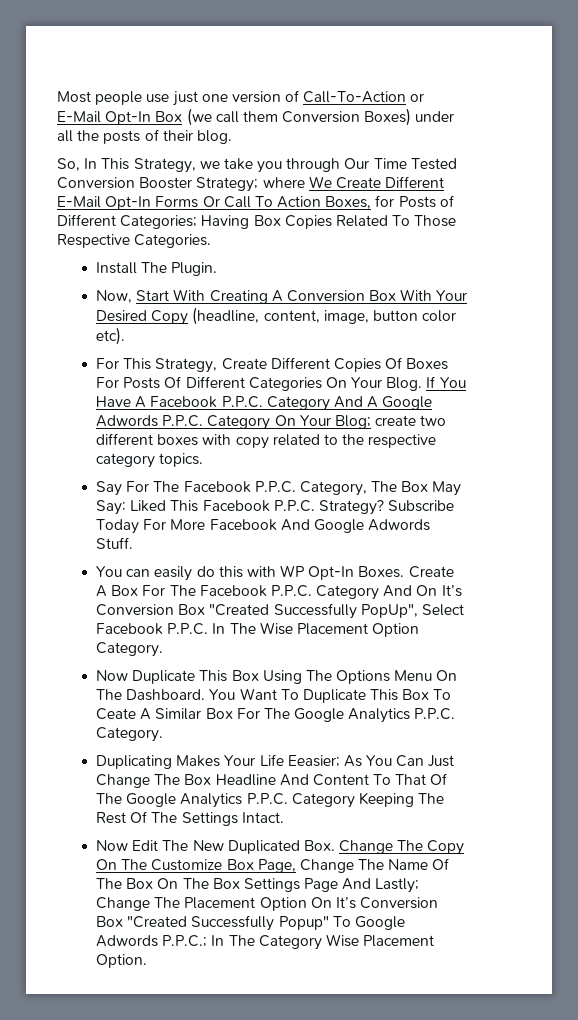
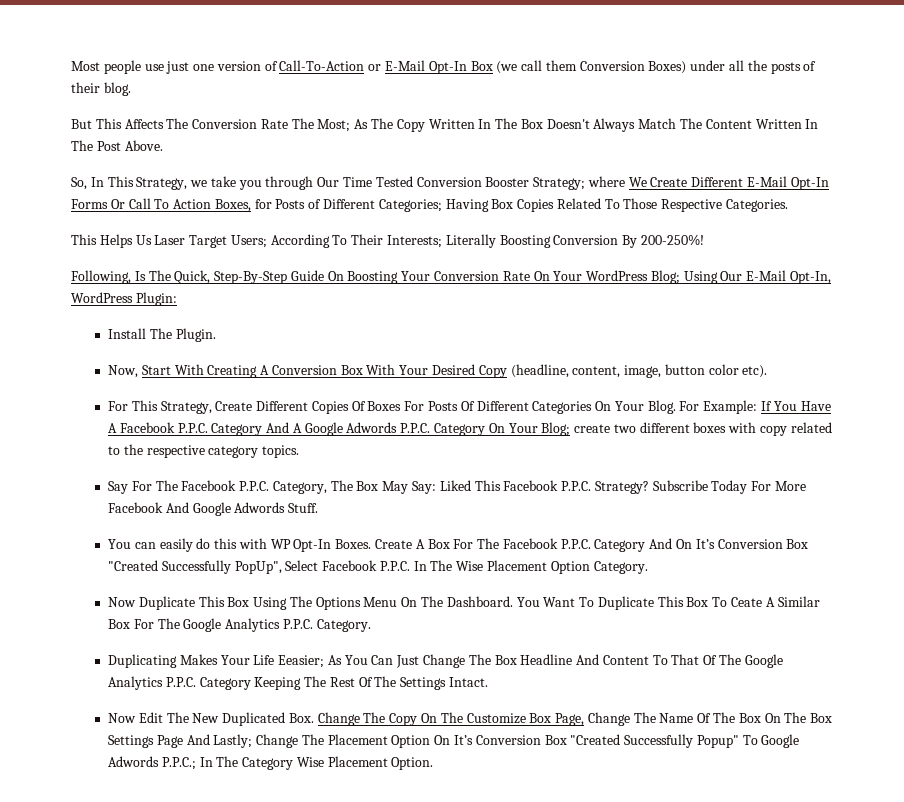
+ But This Affects The Conversion Rate The Most; As The Copy Written In The Box Doesn't Always Match The Content Written In The Post Above.
+ This Helps Us Laser Target Users; According To Their Interests; Literally Boosting Conversion By 200-250%!
+ Following, Is The Quick, Step-By-Step Guide On Boosting Your Conversion Rate On Your WordPress Blog; Using Our E-Mail Opt-In, WordPress Plugin:
- If You Have A Facebook P.P.C. Category And A Google Adwords P.P.C. Category On Your Blog; create two different boxes with copy related to the respective category topics.
+ For Example: If You Have A Facebook P.P.C. Category And A Google Adwords P.P.C. Category On Your Blog; create two different boxes with copy related to the respective category topics.

